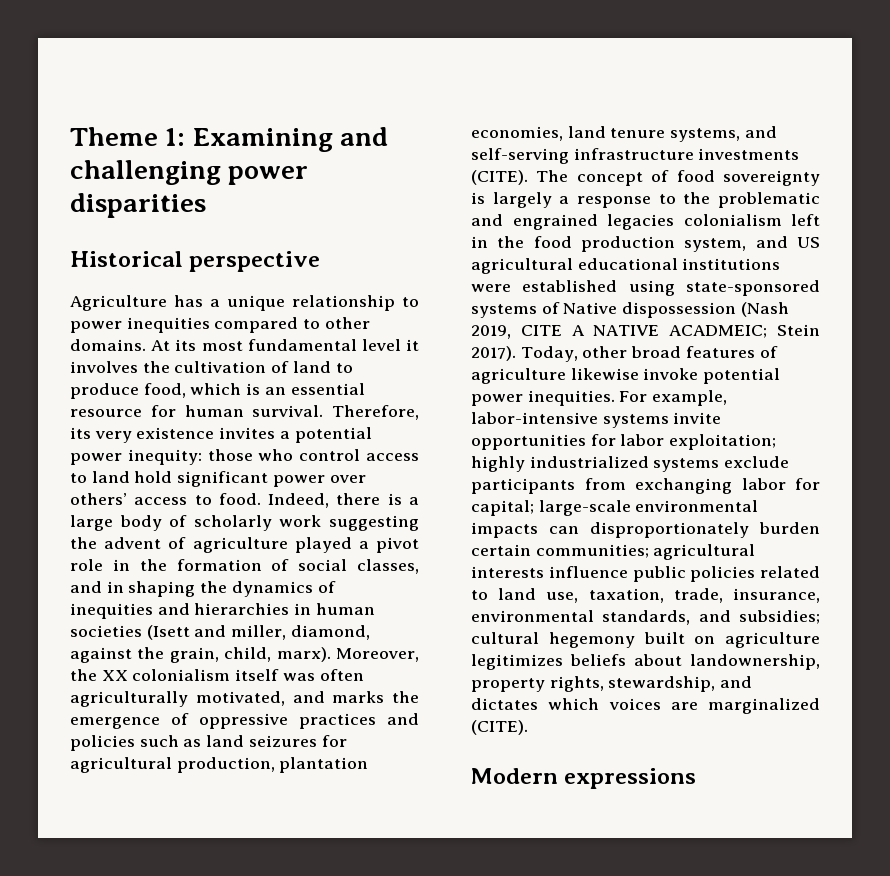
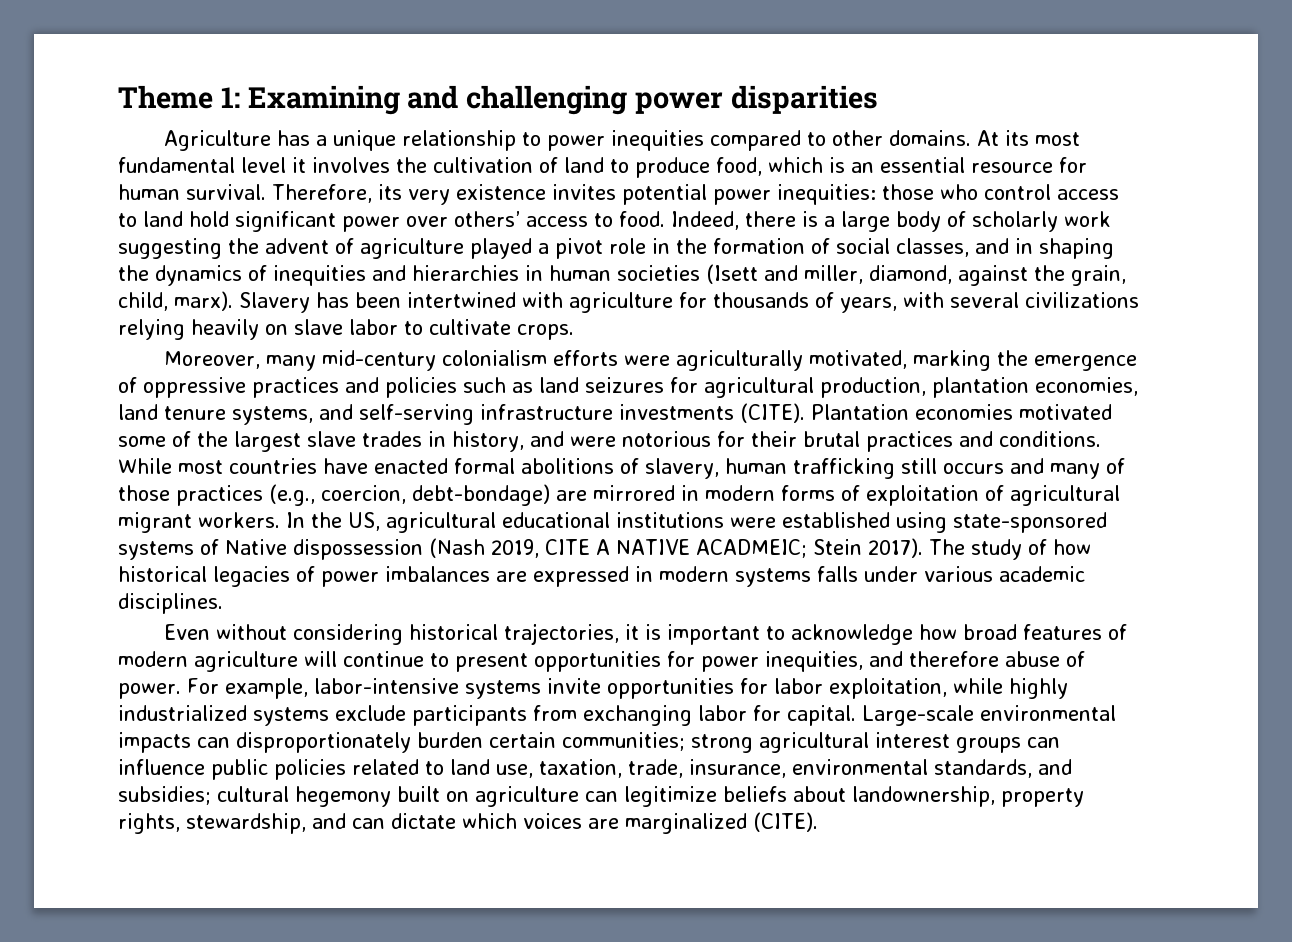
- Historical perspective
- Therefore, its very existence invites a potential power inequity: those who control access to land hold significant power over others’ access to food.
+ Therefore, its very existence invites potential power inequities: those who control access to land hold significant power over others’ access to food.
- Moreover, the XX colonialism itself was often agriculturally motivated, and marks the emergence of oppressive practices and policies such as land seizures for agricultural production, plantation economies, land tenure systems, and self-serving infrastructure investments (CITE).
+ Slavery has been intertwined with agriculture for thousands of years, with several civilizations relying heavily on slave labor to cultivate crops.
+ Moreover, many mid-century colonialism efforts were agriculturally motivated, marking the emergence of oppressive practices and policies such as land seizures for agricultural production, plantation economies, land tenure systems, and self-serving infrastructure investments (CITE).
- The concept of food sovereignty is largely a response to the problematic and engrained legacies colonialism left in the food production system, and US agricultural educational institutions were established using state-sponsored systems of Native dispossession (Nash 2019, CITE A NATIVE ACADMEIC; Stein 2017).
+ Plantation economies motivated some of the largest slave trades in history, and were notorious for their brutal practices and conditions. While most countries have enacted formal abolitions of slavery, human trafficking still occurs and many of those practices (e.g., coercion, debt-bondage) are mirrored in modern forms of exploitation of agricultural migrant workers. In the US, agricultural educational institutions were established using state-sponsored systems of Native dispossession (Nash 2019, CITE A NATIVE ACADMEIC; Stein 2017).
- Today, other broad features of agriculture likewise invoke potential power inequities.
+ The study of how historical legacies of power imbalances are expressed in modern systems falls under various academic disciplines.
+ Even without considering historical trajectories, it is important to acknowledge how broad features of modern agriculture will continue to present opportunities for power inequities, and therefore abuse of power.
- For example, labor-intensive systems invite opportunities for labor exploitation; highly industrialized systems exclude participants from exchanging labor for capital; large-scale environmental impacts can disproportionately burden certain communities; agricultural interests influence public policies related to land use, taxation, trade, insurance, environmental standards, and subsidies; cultural hegemony built on agriculture legitimizes beliefs about landownership, property rights, stewardship, and dictates which voices are marginalized (CITE).
+ For example, labor-intensive systems invite opportunities for labor exploitation, while highly industrialized systems exclude participants from exchanging labor for capital. Large-scale environmental impacts can disproportionately burden certain communities; strong agricultural interest groups can influence public policies related to land use, taxation, trade, insurance, environmental standards, and subsidies; cultural hegemony built on agriculture can legitimize beliefs about landownership, property rights, stewardship, and can dictate which voices are marginalized (CITE).
- Modern expressions

